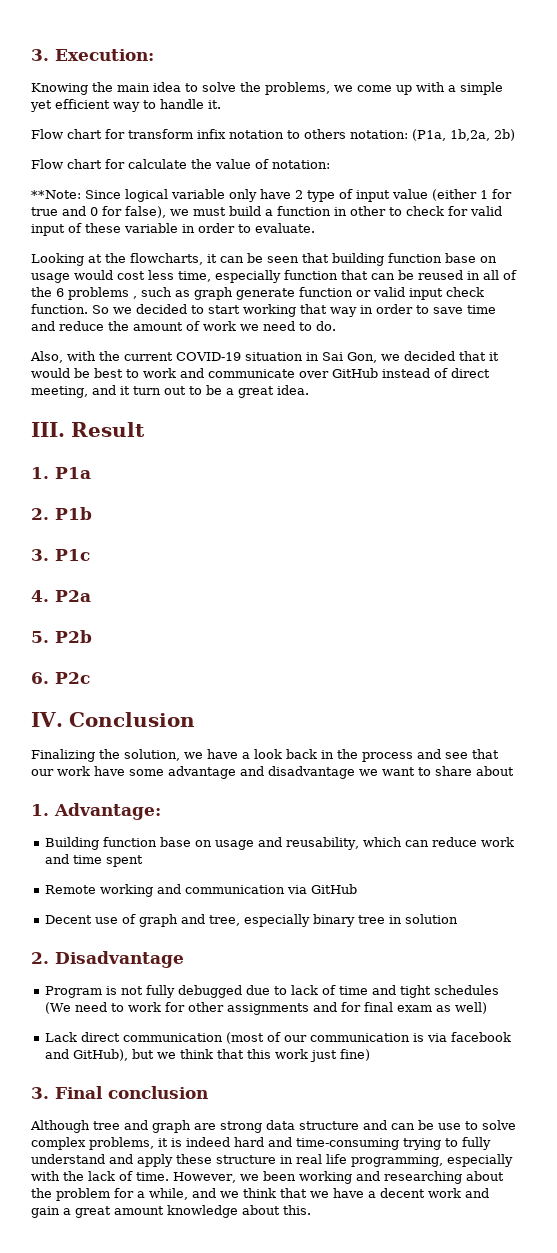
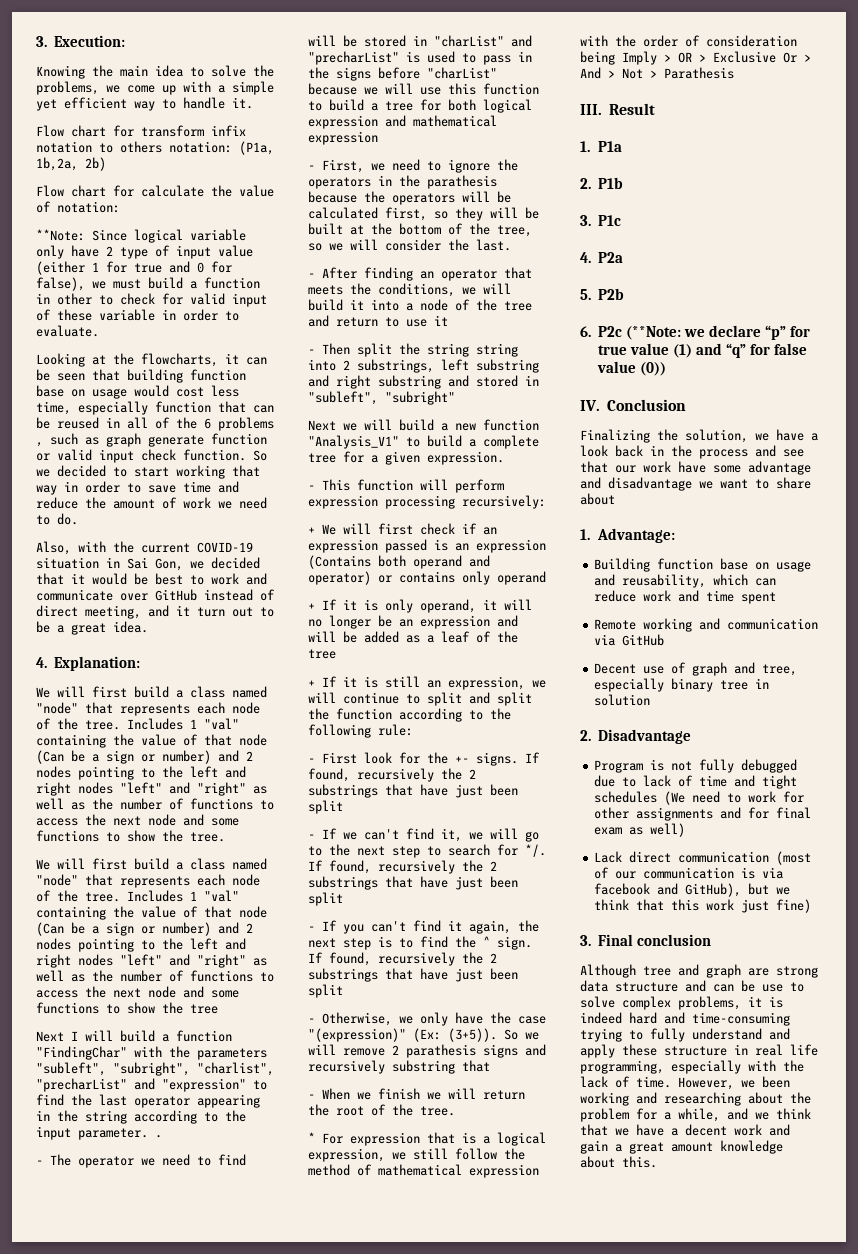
+ 4. Explanation:
+ We will first build a class named "node" that represents each node of the tree. Includes 1 "val" containing the value of that node (Can be a sign or number) and 2 nodes pointing to the left and right nodes "left" and "right" as well as the number of functions to access the next node and some functions to show the tree.
+ We will first build a class named "node" that represents each node of the tree. Includes 1 "val" containing the value of that node (Can be a sign or number) and 2 nodes pointing to the left and right nodes "left" and "right" as well as the number of functions to access the next node and some functions to show the tree
+ Next I will build a function "FindingChar" with the parameters "subleft", "subright", "charlist", "precharList" and "expression" to find the last operator appearing in the string according to the input parameter. .
+ - The operator we need to find will be stored in "charList" and "precharList" is used to pass in the signs before "charList" because we will use this function to build a tree for both logical expression and mathematical expression
+ - First, we need to ignore the operators in the parathesis because the operators will be calculated first, so they will be built at the bottom of the tree, so we will consider the last.
+ - After finding an operator that meets the conditions, we will build it into a node of the tree and return to use it
+ - Then split the string string into 2 substrings, left substring and right substring and stored in "subleft", "subright"
+ Next we will build a new function "Analysis_V1" to build a complete tree for a given expression.
+ - This function will perform expression processing recursively:
+ + We will first check if an expression passed is an expression (Contains both operand and operator) or contains only operand
+ + If it is only operand, it will no longer be an expression and will be added as a leaf of the tree
+ + If it is still an expression, we will continue to split and split the function according to the following rule:
+ - First look for the +- signs. If found, recursively the 2 substrings that have just been split
+ - If we can't find it, we will go to the next step to search for */. If found, recursively the 2 substrings that have just been split
+ - If you can't find it again, the next step is to find the ^ sign. If found, recursively the 2 substrings that have just been split
+ - Otherwise, we only have the case "(expression)" (Ex: (3+5)). So we will remove 2 parathesis signs and recursively substring that
+ - When we finish we will return the root of the tree.
+ * For expression that is a logical expression, we still follow the method of mathematical expression with the order of consideration being Imply > OR > Exclusive Or > And > Not > Parathesis
- 6. P2c
+ 6. P2c (**Note: we declare “p” for true value (1) and “q” for false value (0))

